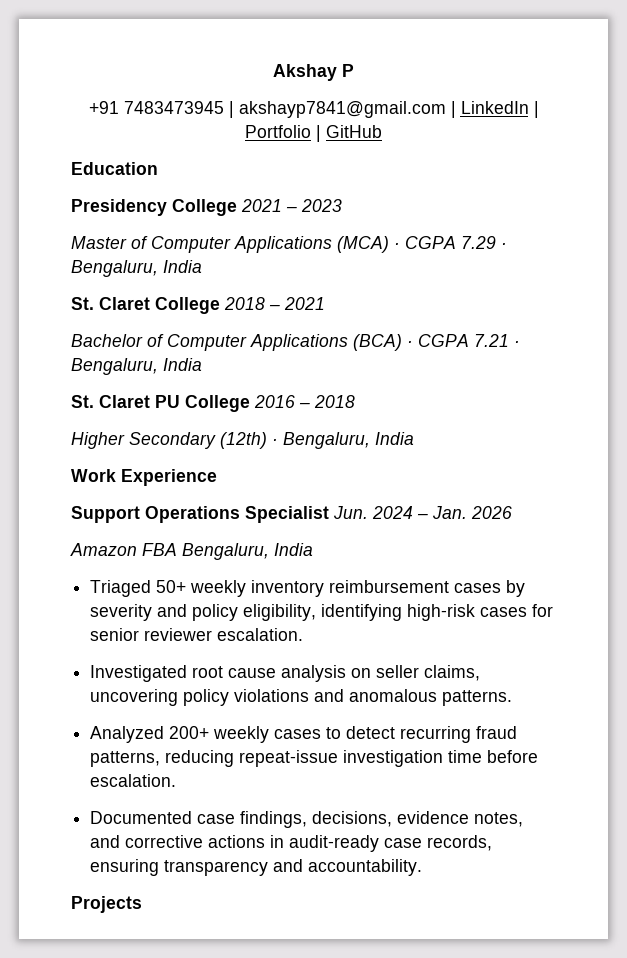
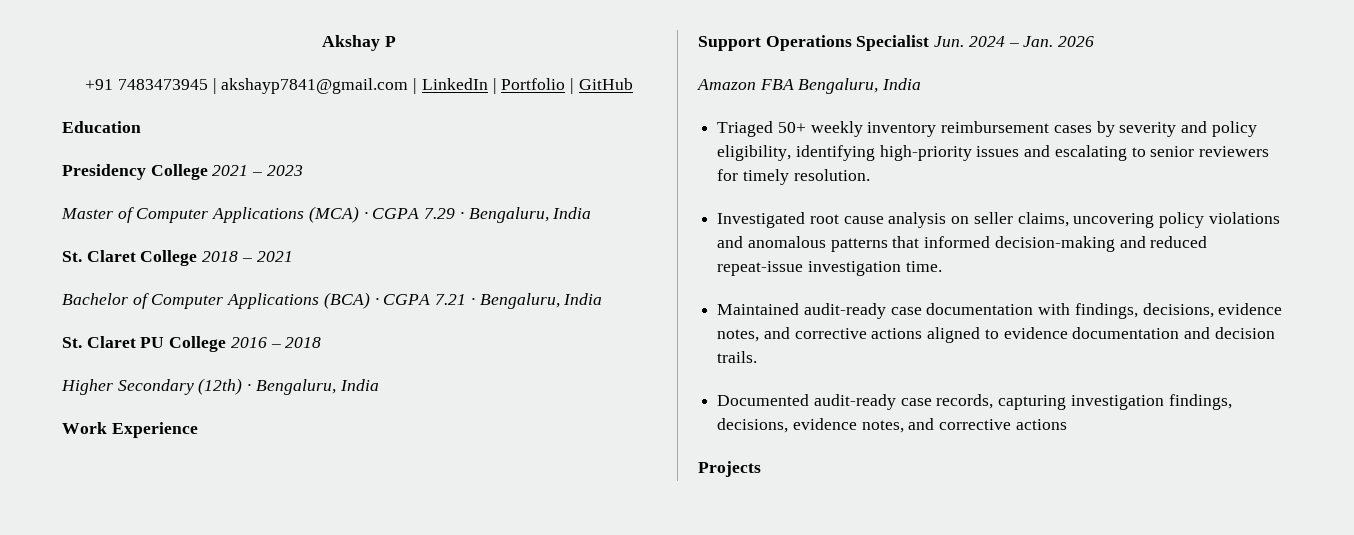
- Triaged 50+ weekly inventory reimbursement cases by severity and policy eligibility, identifying high-risk cases for senior reviewer escalation.
+ Triaged 50+ weekly inventory reimbursement cases by severity and policy eligibility, identifying high-priority issues and escalating to senior reviewers for timely resolution.
- Investigated root cause analysis on seller claims, uncovering policy violations and anomalous patterns.
- Analyzed 200+ weekly cases to detect recurring fraud patterns, reducing repeat-issue investigation time before escalation.
- Documented case findings, decisions, evidence notes, and corrective actions in audit-ready case records, ensuring transparency and accountability.
+ Investigated root cause analysis on seller claims, uncovering policy violations and anomalous patterns that informed decision-making and reduced repeat-issue investigation time.
+ Maintained audit-ready case documentation with findings, decisions, evidence notes, and corrective actions aligned to evidence documentation and decision trails.
+ Documented audit-ready case records, capturing investigation findings, decisions, evidence notes, and corrective actions

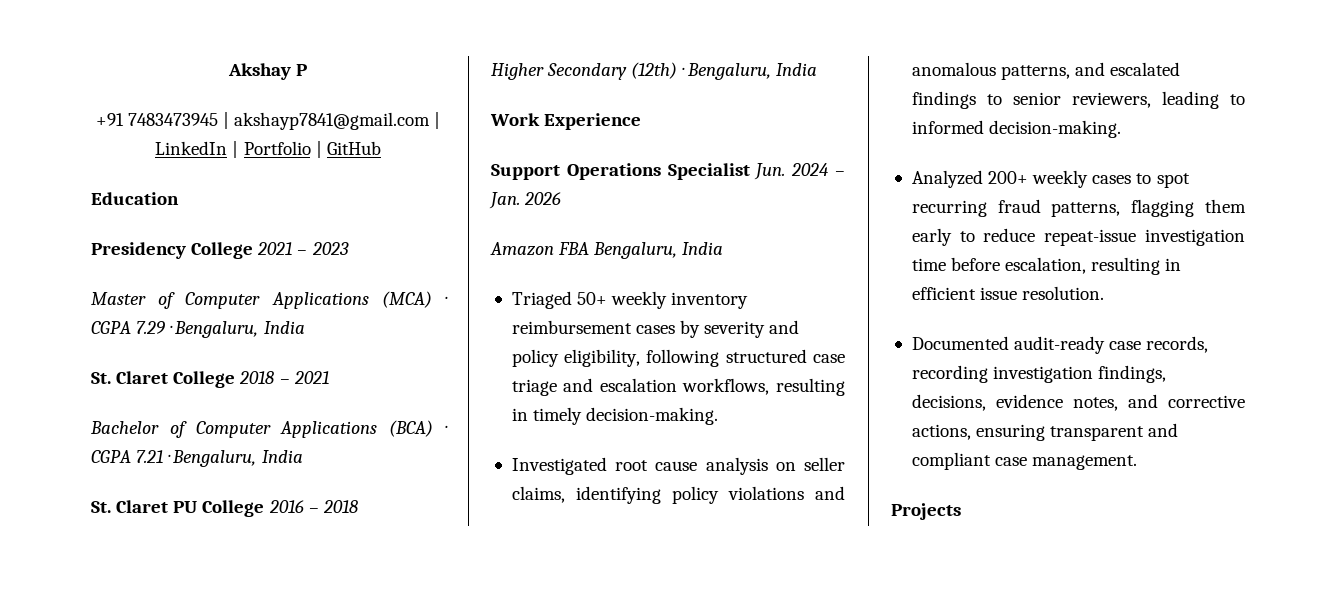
- Triaged 50+ weekly inventory reimbursement cases by severity and policy eligibility, identifying high-priority issues and escalating to senior reviewers for timely resolution.
+ Triaged 50+ weekly inventory reimbursement cases by severity and policy eligibility, following structured case triage and escalation workflows, resulting in timely decision-making.
- Investigated root cause analysis on seller claims, uncovering policy violations and anomalous patterns that informed decision-making and reduced repeat-issue investigation time.
- Maintained audit-ready case documentation with findings, decisions, evidence notes, and corrective actions aligned to evidence documentation and decision trails.
+ Investigated root cause analysis on seller claims, identifying policy violations and anomalous patterns, and escalated findings to senior reviewers, leading to informed decision-making.
+ Analyzed 200+ weekly cases to spot recurring fraud patterns, flagging them early to reduce repeat-issue investigation time before escalation, resulting in efficient issue resolution.
- Documented audit-ready case records, capturing investigation findings, decisions, evidence notes, and corrective actions
+ Documented audit-ready case records, recording investigation findings, decisions, evidence notes, and corrective actions, ensuring transparent and compliant case management.

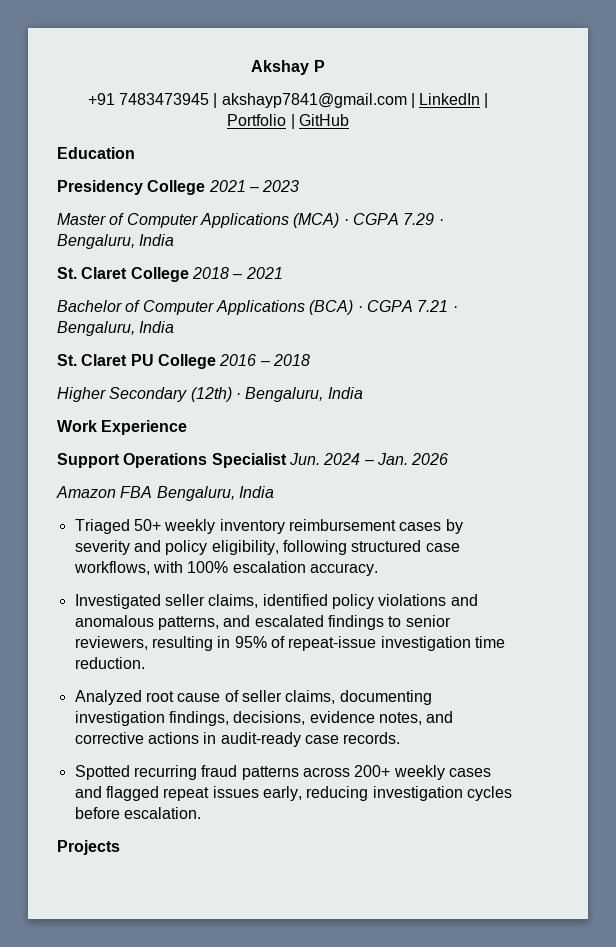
- Triaged 50+ weekly inventory reimbursement cases by severity and policy eligibility, following structured case triage and escalation workflows, resulting in timely decision-making.
- Investigated root cause analysis on seller claims, identifying policy violations and anomalous patterns, and escalated findings to senior reviewers, leading to informed decision-making.
- Analyzed 200+ weekly cases to spot recurring fraud patterns, flagging them early to reduce repeat-issue investigation time before escalation, resulting in efficient issue resolution.
- Documented audit-ready case records, recording investigation findings, decisions, evidence notes, and corrective actions, ensuring transparent and compliant case management.
+ Triaged 50+ weekly inventory reimbursement cases by severity and policy eligibility, following structured case workflows, with 100% escalation accuracy.
+ Investigated seller claims, identified policy violations and anomalous patterns, and escalated findings to senior reviewers, resulting in 95% of repeat-issue investigation time reduction.
+ Analyzed root cause of seller claims, documenting investigation findings, decisions, evidence notes, and corrective actions in audit-ready case records.
+ Spotted recurring fraud patterns across 200+ weekly cases and flagged repeat issues early, reducing investigation cycles before escalation.

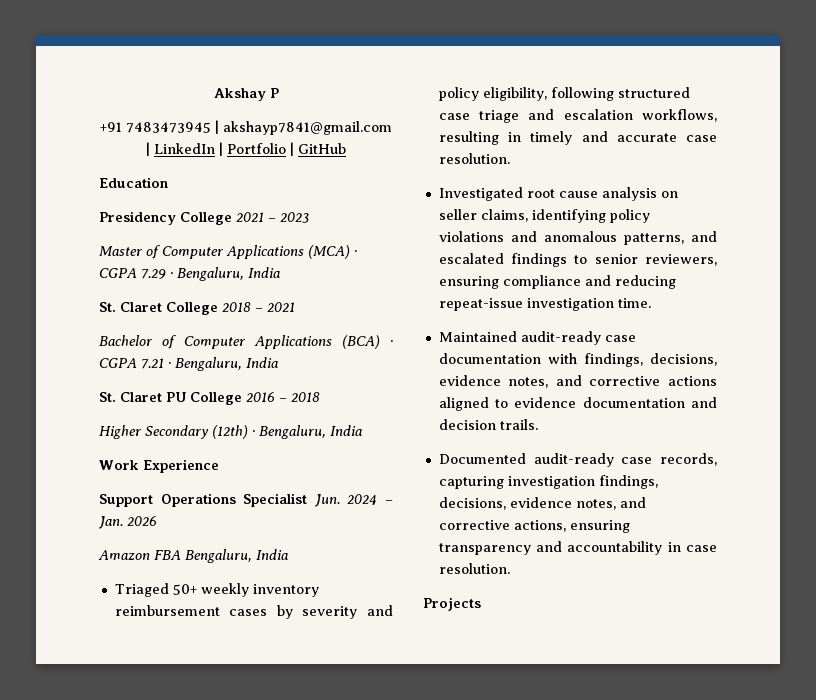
- Triaged 50+ weekly inventory reimbursement cases by severity and policy eligibility, following structured case workflows, with 100% escalation accuracy.
- Investigated seller claims, identified policy violations and anomalous patterns, and escalated findings to senior reviewers, resulting in 95% of repeat-issue investigation time reduction.
- Analyzed root cause of seller claims, documenting investigation findings, decisions, evidence notes, and corrective actions in audit-ready case records.
- Spotted recurring fraud patterns across 200+ weekly cases and flagged repeat issues early, reducing investigation cycles before escalation.
+ Triaged 50+ weekly inventory reimbursement cases by severity and policy eligibility, following structured case triage and escalation workflows, resulting in timely and accurate case resolution.
+ Investigated root cause analysis on seller claims, identifying policy violations and anomalous patterns, and escalated findings to senior reviewers, ensuring compliance and reducing repeat-issue investigation time.
+ Maintained audit-ready case documentation with findings, decisions, evidence notes, and corrective actions aligned to evidence documentation and decision trails.
+ Documented audit-ready case records, capturing investigation findings, decisions, evidence notes, and corrective actions, ensuring transparency and accountability in case resolution.

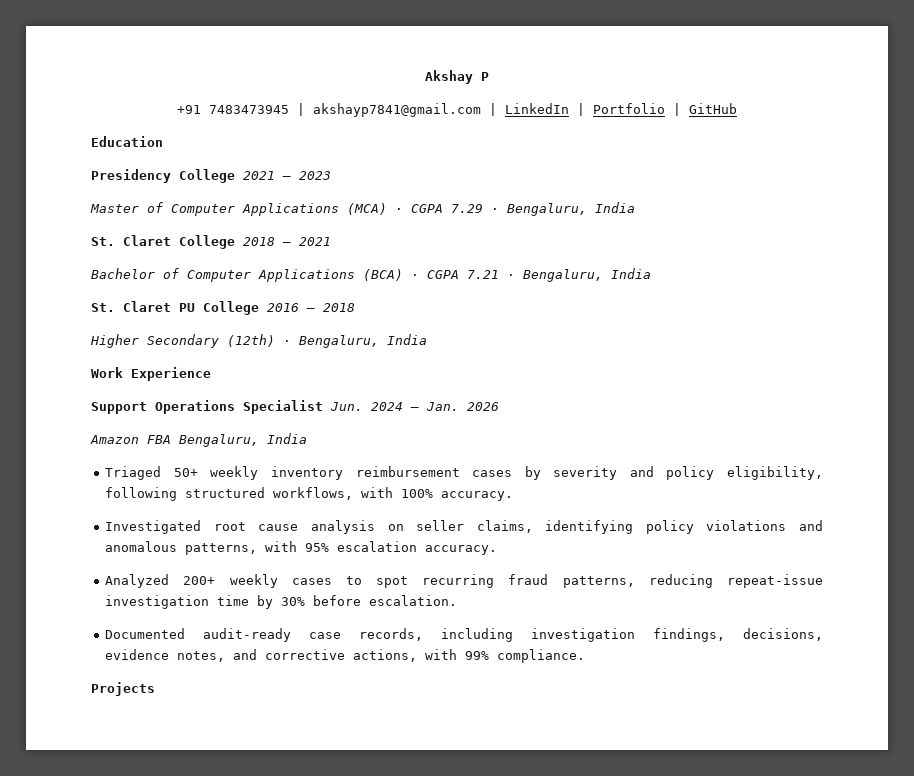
- Triaged 50+ weekly inventory reimbursement cases by severity and policy eligibility, following structured case triage and escalation workflows, resulting in timely and accurate case resolution.
+ Triaged 50+ weekly inventory reimbursement cases by severity and policy eligibility, following structured workflows, with 100% accuracy.
- Investigated root cause analysis on seller claims, identifying policy violations and anomalous patterns, and escalated findings to senior reviewers, ensuring compliance and reducing repeat-issue investigation time.
- Maintained audit-ready case documentation with findings, decisions, evidence notes, and corrective actions aligned to evidence documentation and decision trails.
+ Investigated root cause analysis on seller claims, identifying policy violations and anomalous patterns, with 95% escalation accuracy.
+ Analyzed 200+ weekly cases to spot recurring fraud patterns, reducing repeat-issue investigation time by 30% before escalation.
- Documented audit-ready case records, capturing investigation findings, decisions, evidence notes, and corrective actions, ensuring transparency and accountability in case resolution.
+ Documented audit-ready case records, including investigation findings, decisions, evidence notes, and corrective actions, with 99% compliance.

